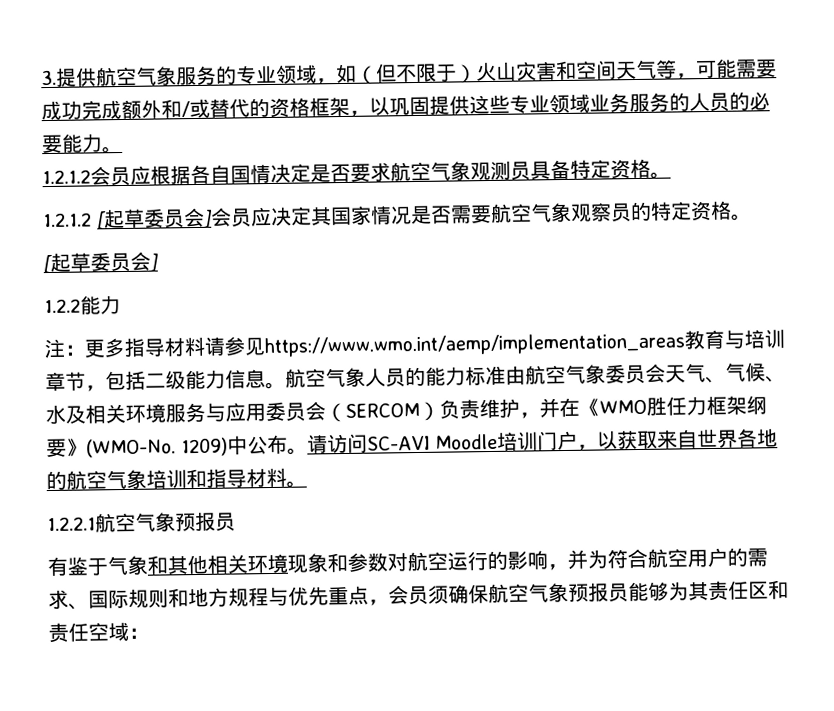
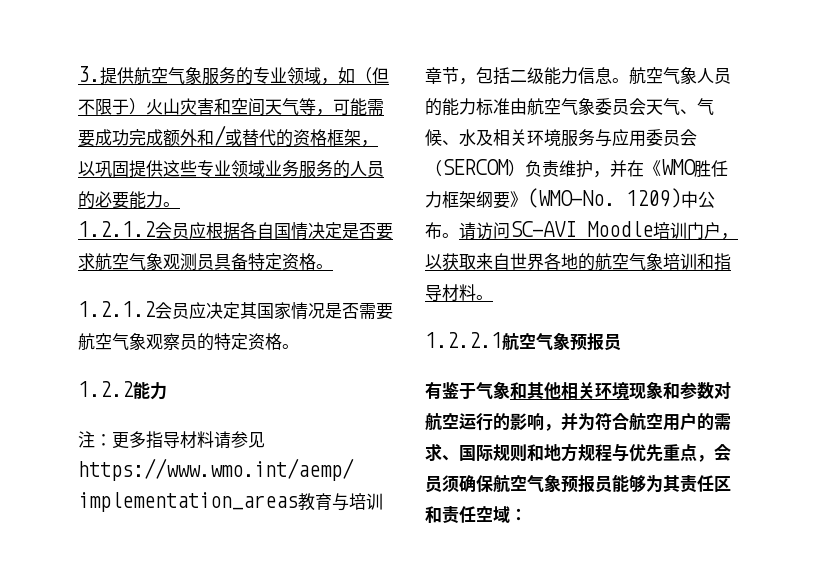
- 1.2.1.2 [起草委员会]会员应决定其国家情况是否需要航空气象观察员的特定资格。
- [起草委员会]
+ 1.2.1.2会员应决定其国家情况是否需要航空气象观察员的特定资格。

